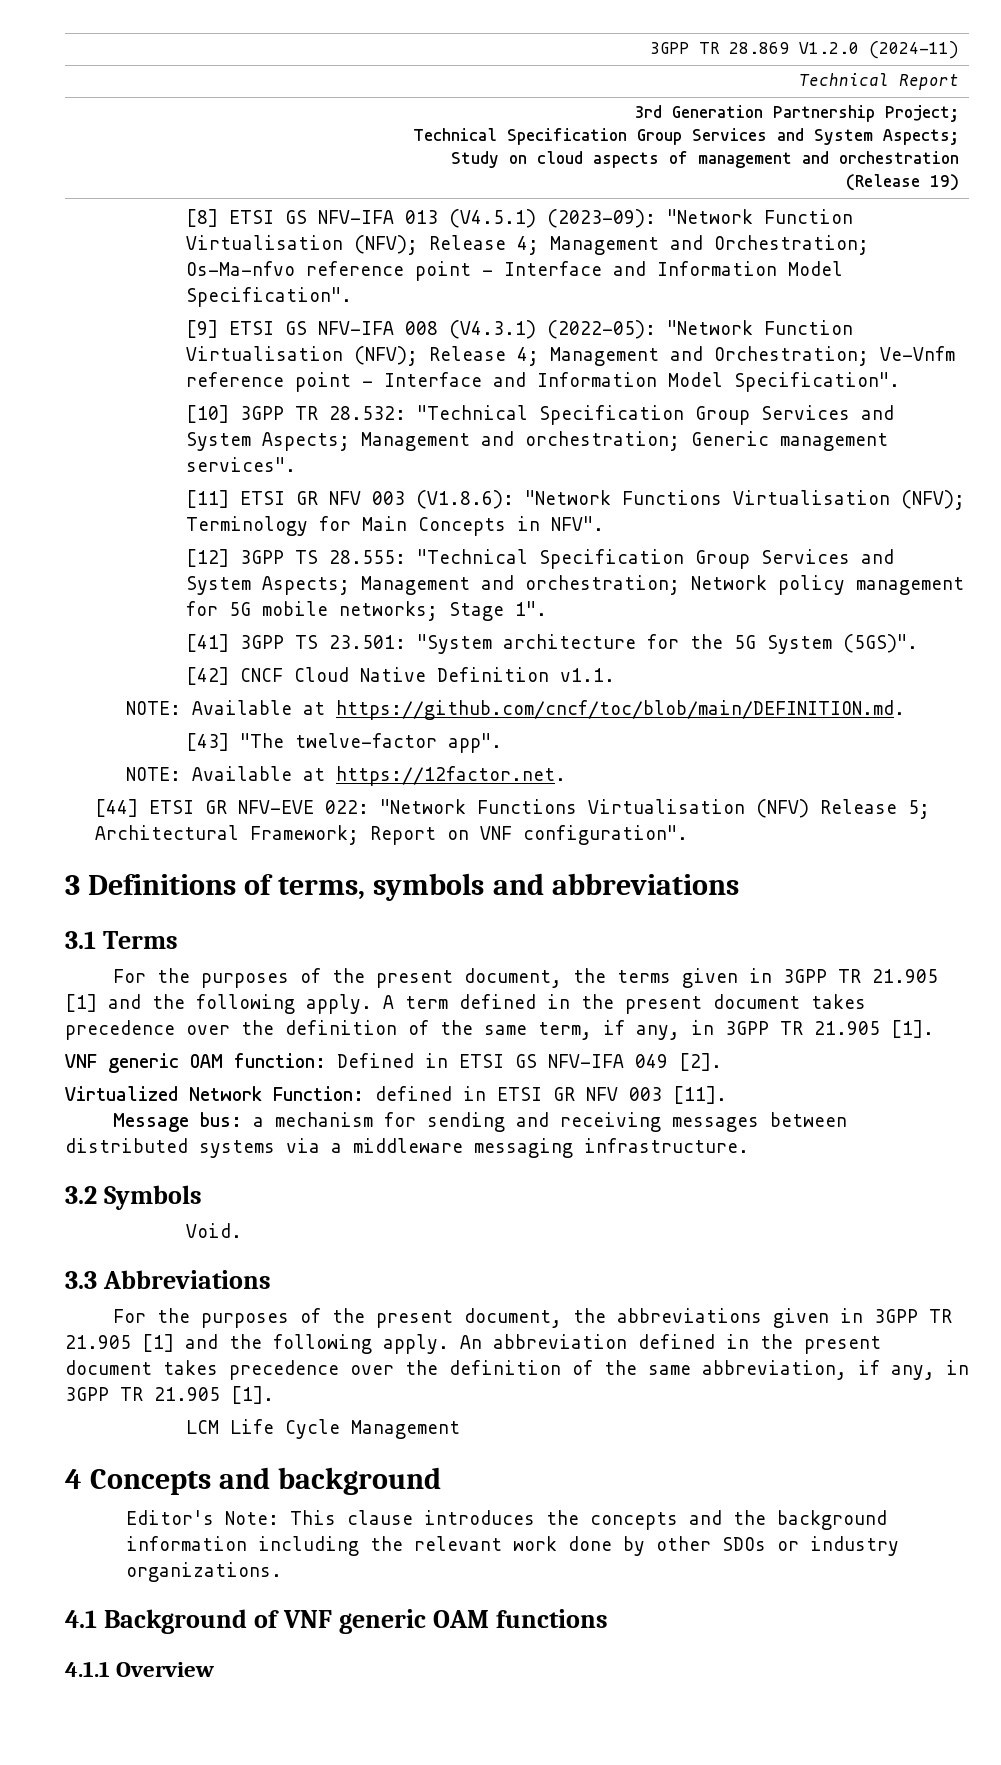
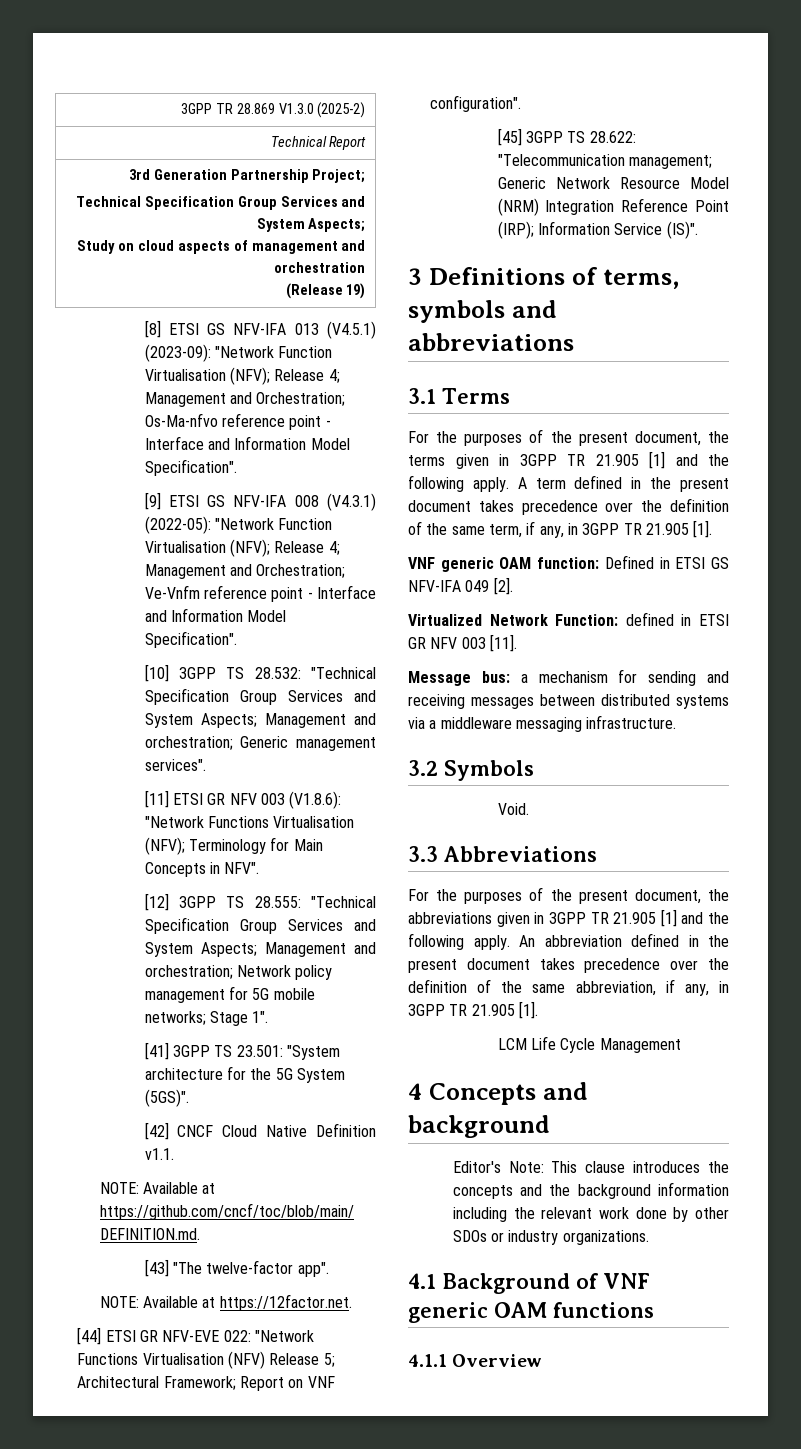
- 3GPP TR 28.869 V1.2.0 (2024-11)
+ 3GPP TR 28.869 V1.3.0 (2025-2)
- [10] 3GPP TR 28.532: "Technical Specification Group Services and System Aspects; Management and orchestration; Generic management services".
+ [10] 3GPP TS 28.532: "Technical Specification Group Services and System Aspects; Management and orchestration; Generic management services".
+ [45] 3GPP TS 28.622: "Telecommunication management; Generic Network Resource Model (NRM) Integration Reference Point (IRP); Information Service (IS)".

